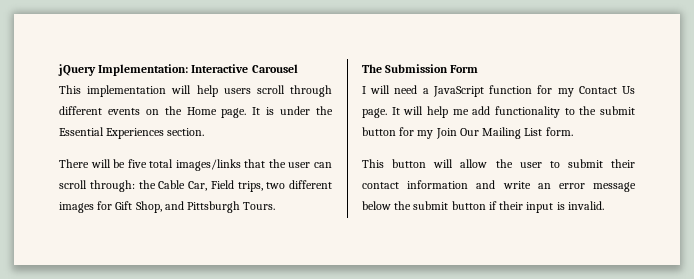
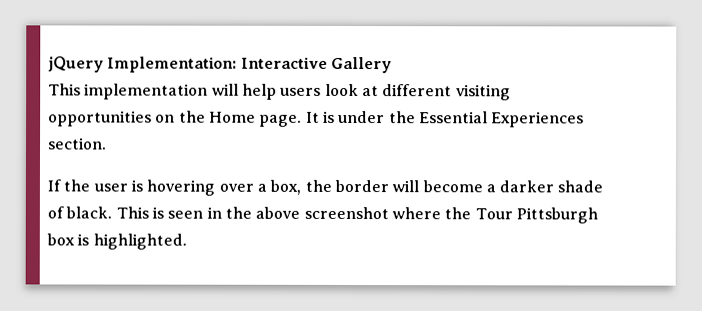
- jQuery Implementation: Interactive Carousel
+ jQuery Implementation: Interactive Gallery
- This implementation will help users scroll through different events on the Home page.
+ This implementation will help users look at different visiting opportunities on the Home page.
- There will be five total images/links that the user can scroll through: the Cable Car, Field trips, two different images for Gift Shop, and Pittsburgh Tours.
- The Submission Form
- I will need a JavaScript function for my Contact Us page. It will help me add functionality to the submit button for my Join Our Mailing List form.
- This button will allow the user to submit their contact information and write an error message below the submit button if their input is invalid.
+ If the user is hovering over a box, the border will become a darker shade of black. This is seen in the above screenshot where the Tour Pittsburgh box is highlighted.

